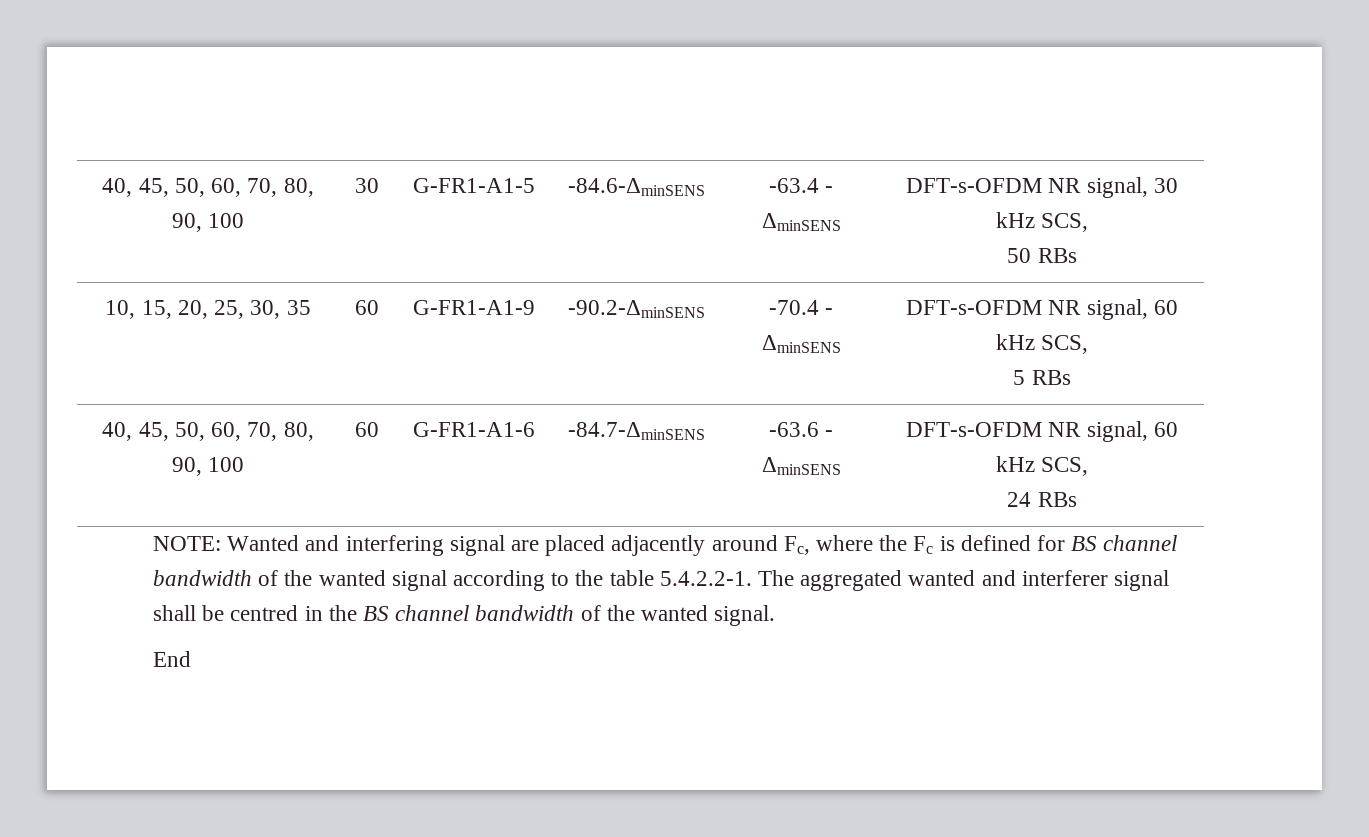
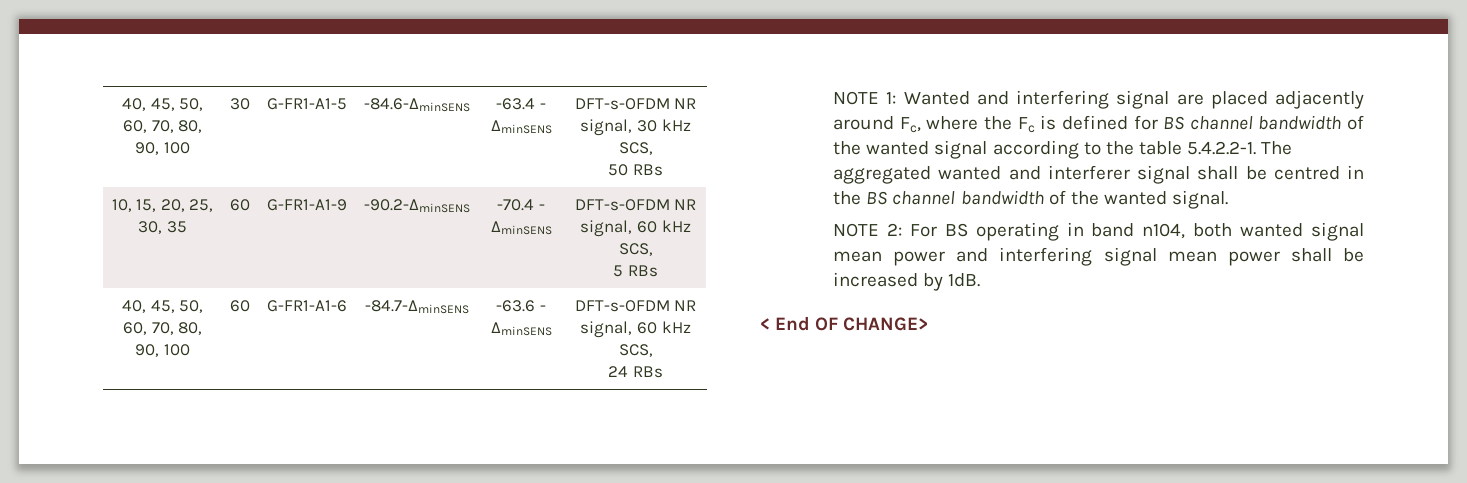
- NOTE: Wanted and interfering signal are placed adjacently around Fc, where the Fc is defined for BS channel bandwidth of the wanted signal according to the table 5.4.2.2-1. The aggregated wanted and interferer signal shall be centred in the BS channel bandwidth of the wanted signal.
+ NOTE 1: Wanted and interfering signal are placed adjacently around Fc, where the Fc is defined for BS channel bandwidth of the wanted signal according to the table 5.4.2.2-1. The aggregated wanted and interferer signal shall be centred in the BS channel bandwidth of the wanted signal.
- End
+ NOTE 2: For BS operating in band n104, both wanted signal mean power and interfering signal mean power shall be increased by 1dB.
+ < End OF CHANGE>

